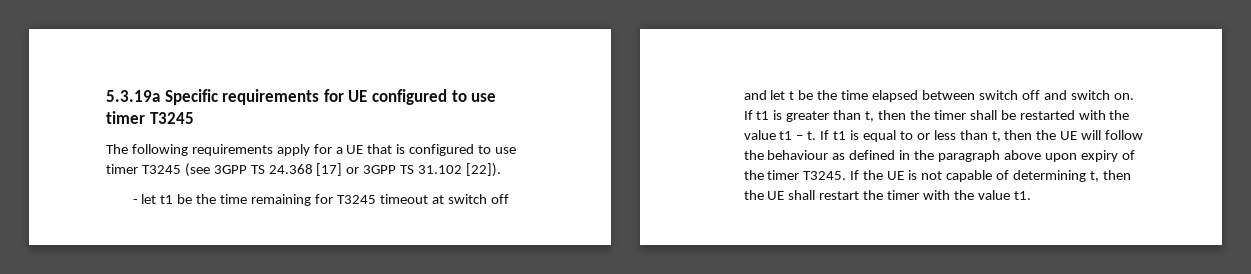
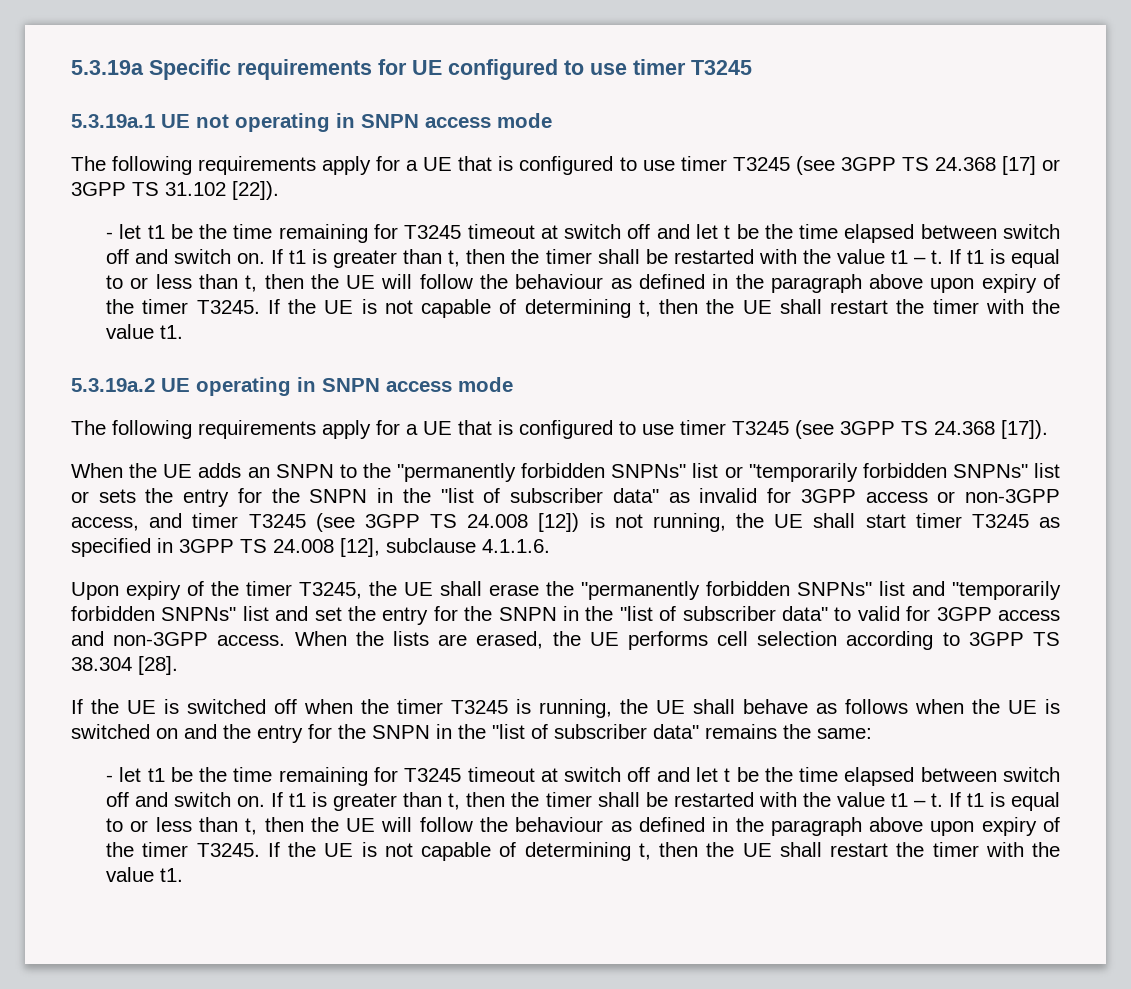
+ 5.3.19a.1 UE not operating in SNPN access mode
+ 5.3.19a.2 UE operating in SNPN access mode
+ The following requirements apply for a UE that is configured to use timer T3245 (see 3GPP TS 24.368 [17]).
+ When the UE adds an SNPN to the "permanently forbidden SNPNs" list or "temporarily forbidden SNPNs" list or sets the entry for the SNPN in the "list of subscriber data" as invalid for 3GPP access or non-3GPP access, and timer T3245 (see 3GPP TS 24.008 [12]) is not running, the UE shall start timer T3245 as specified in 3GPP TS 24.008 [12], subclause 4.1.1.6.
+ Upon expiry of the timer T3245, the UE shall erase the "permanently forbidden SNPNs" list and "temporarily forbidden SNPNs" list and set the entry for the SNPN in the "list of subscriber data" to valid for 3GPP access and non-3GPP access. When the lists are erased, the UE performs cell selection according to 3GPP TS 38.304 [28].
+ If the UE is switched off when the timer T3245 is running, the UE shall behave as follows when the UE is switched on and the entry for the SNPN in the "list of subscriber data" remains the same:
+ - let t1 be the time remaining for T3245 timeout at switch off and let t be the time elapsed between switch off and switch on. If t1 is greater than t, then the timer shall be restarted with the value t1 – t. If t1 is equal to or less than t, then the UE will follow the behaviour as defined in the paragraph above upon expiry of the timer T3245. If the UE is not capable of determining t, then the UE shall restart the timer with the value t1.

